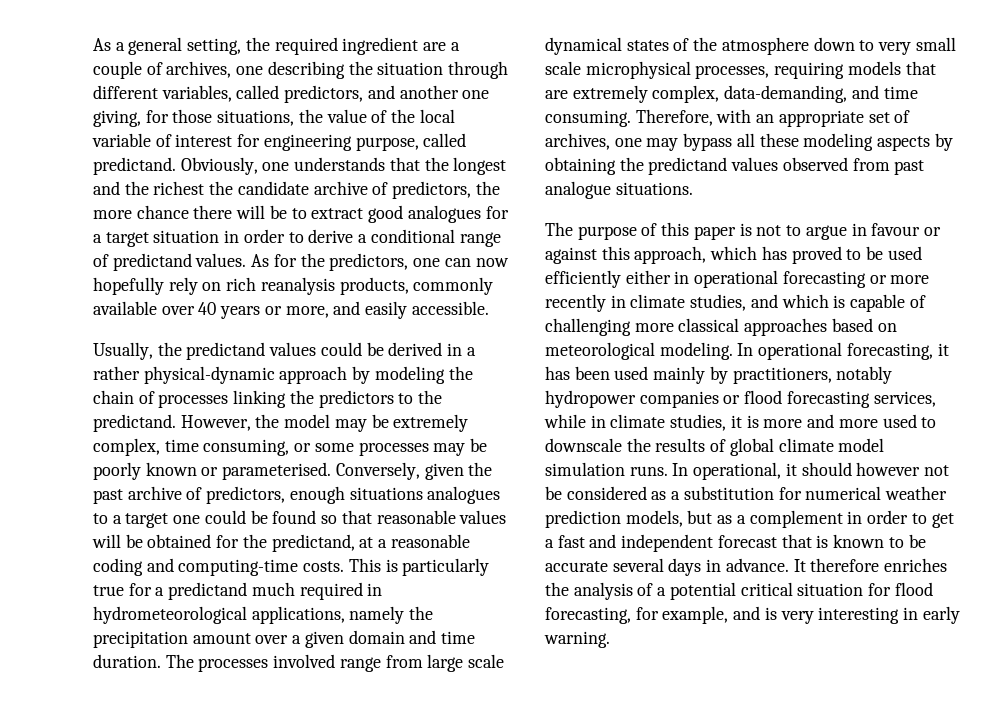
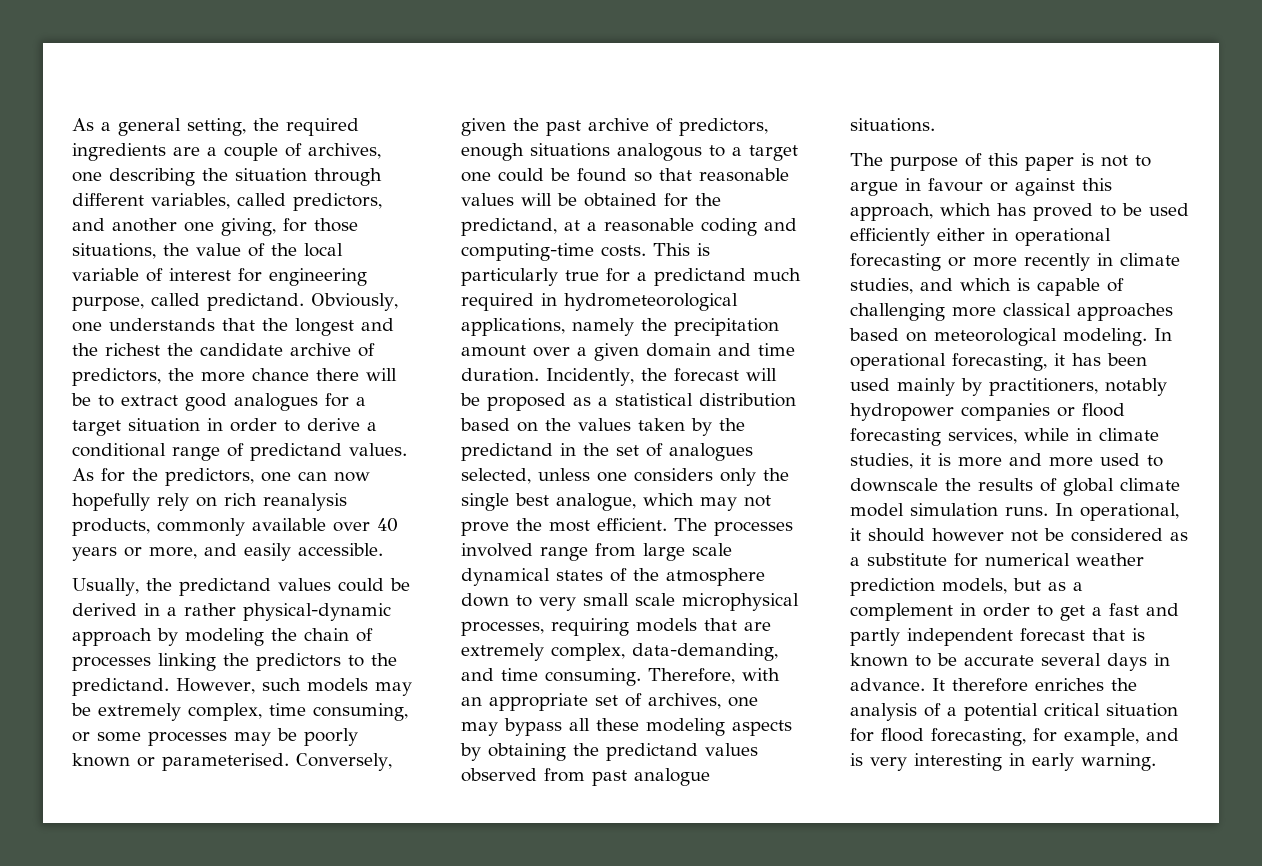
- As a general setting, the required ingredient are a couple of archives, one describing the situation through different variables, called predictors, and another one giving, for those situations, the value of the local variable of interest for engineering purpose, called predictand.
+ As a general setting, the required ingredients are a couple of archives, one describing the situation through different variables, called predictors, and another one giving, for those situations, the value of the local variable of interest for engineering purpose, called predictand.
- However, the model may be extremely complex, time consuming, or some processes may be poorly known or parameterised.
+ However, such models may be extremely complex, time consuming, or some processes may be poorly known or parameterised.
- Conversely, given the past archive of predictors, enough situations analogues to a target one could be found so that reasonable values will be obtained for the predictand, at a reasonable coding and computing-time costs.
+ Conversely, given the past archive of predictors, enough situations analogous to a target one could be found so that reasonable values will be obtained for the predictand, at a reasonable coding and computing-time costs.
+ Incidently, the forecast will be proposed as a statistical distribution based on the values taken by the predictand in the set of analogues selected, unless one considers only the single best analogue, which may not prove the most efficient.
- In operational, it should however not be considered as a substitution for numerical weather prediction models, but as a complement in order to get a fast and independent forecast that is known to be accurate several days in advance.
+ In operational, it should however not be considered as a substitute for numerical weather prediction models, but as a complement in order to get a fast and partly independent forecast that is known to be accurate several days in advance.

